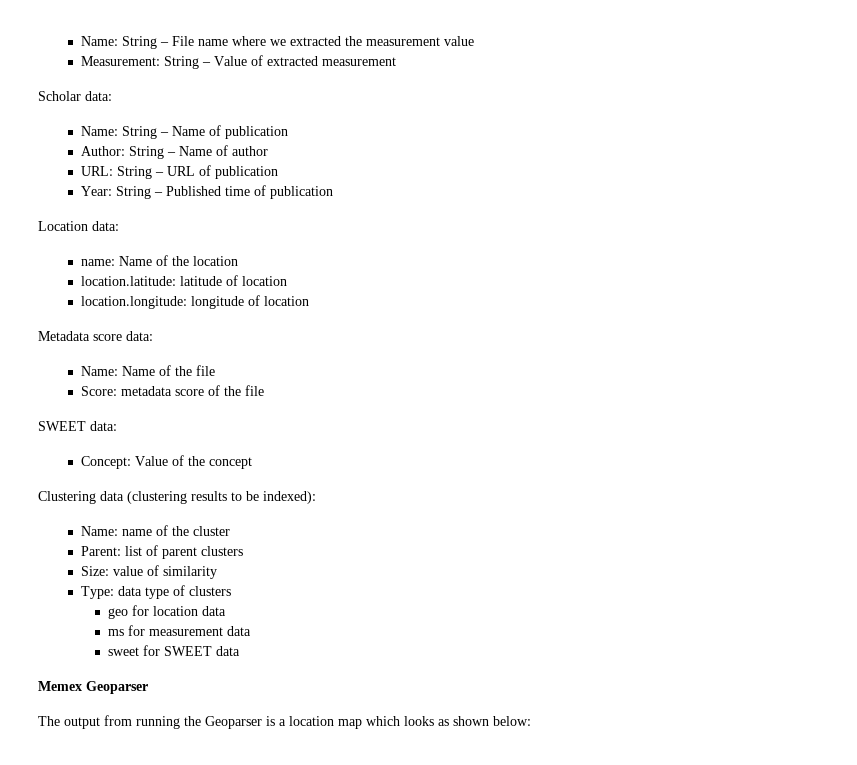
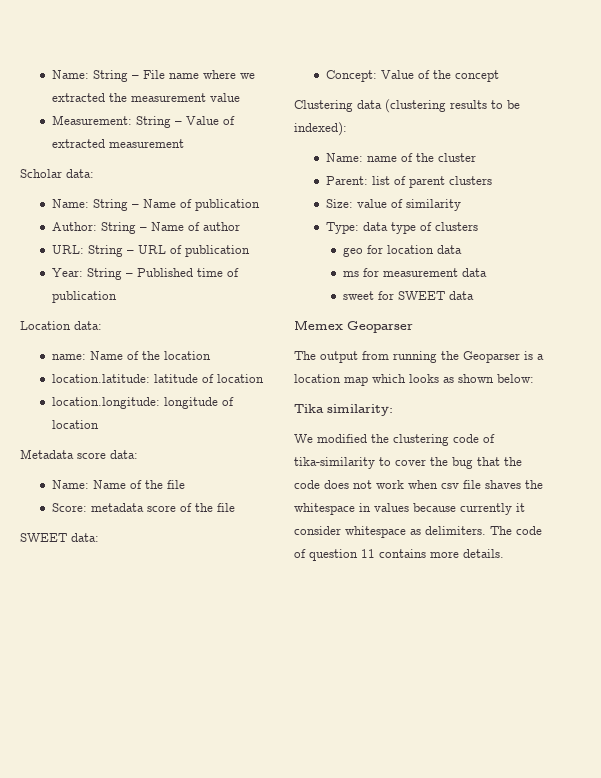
+ Tika similarity:
+ We modified the clustering code of tika-similarity to cover the bug that the code does not work when csv file shaves the whitespace in values because currently it consider whitespace as delimiters. The code of question 11 contains more details.

